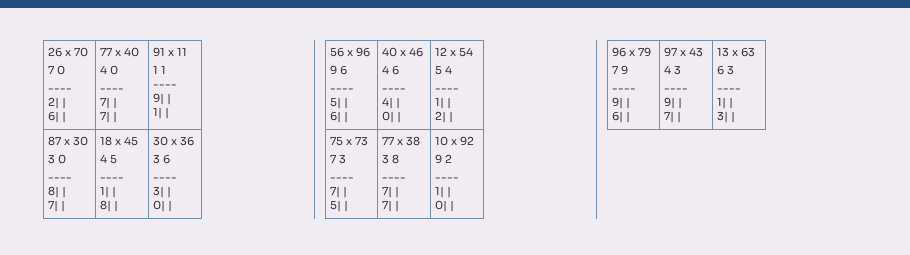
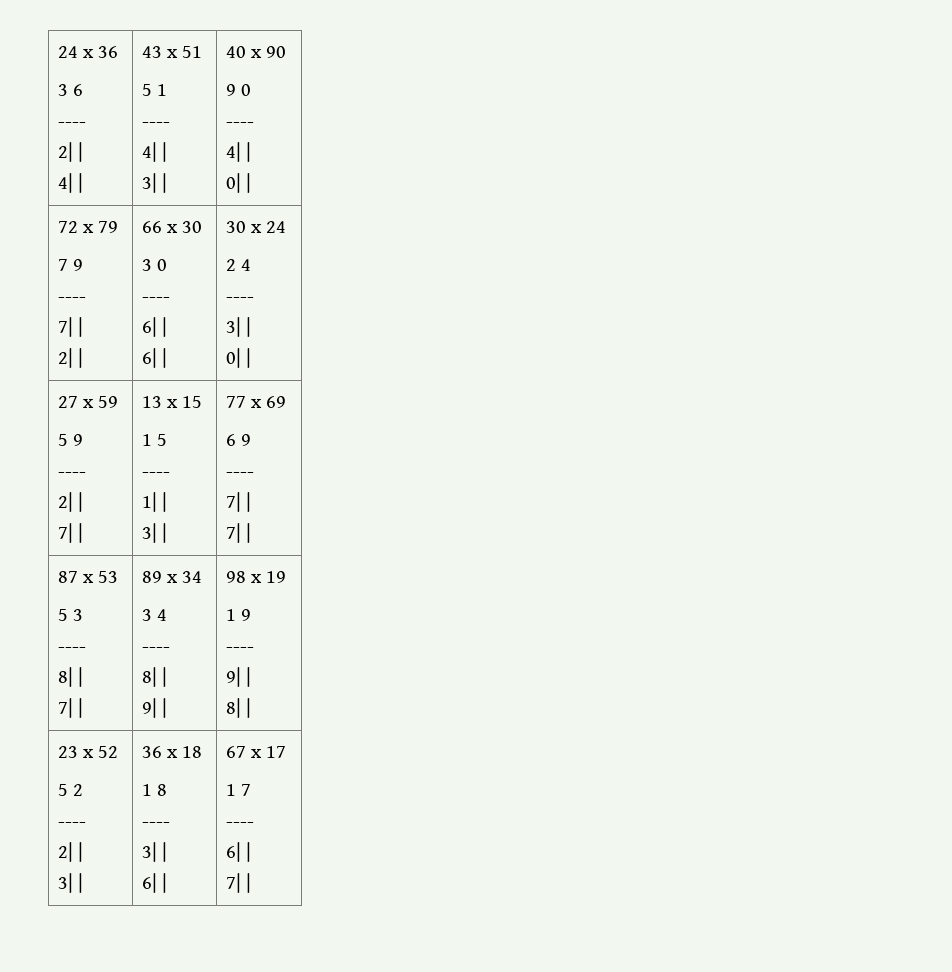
- 26 x 70
- 7 0
+ 24 x 36
+ 3 6
  ----
  2| |
- 6| | | 77 x 40
- 4 0
+ 4| | | 43 x 51
+ 5 1
+ ----
+ 4| |
+ 3| | | 40 x 90
+ 9 0
+ ----
+ 4| |
+ 0| |
+ 72 x 79
+ 7 9
  ----
  7| |
- 7| | | 91 x 11
- 1 1
+ 2| | | 66 x 30
+ 3 0
  ----
- 9| |
+ 6| |
+ 6| | | 30 x 24
+ 2 4
+ ----
+ 3| |
+ 0| |
+ 27 x 59
+ 5 9
+ ----
+ 2| |
+ 7| | | 13 x 15
+ 1 5
+ ----
  1| |
+ 3| | | 77 x 69
+ 6 9
+ ----
+ 7| |
+ 7| |
- 87 x 30
- 3 0
+ 87 x 53
+ 5 3
  ----
  8| |
- 7| | | 18 x 45
- 4 5
+ 7| | | 89 x 34
+ 3 4
  ----
- 1| |
- 8| | | 30 x 36
- 3 6
+ 8| |
+ 9| | | 98 x 19
+ 1 9
+ ----
+ 9| |
+ 8| |
+ 23 x 52
+ 5 2
+ ----
+ 2| |
+ 3| | | 36 x 18
+ 1 8
  ----
  3| |
- 0| |
- 56 x 96
- 9 6
+ 6| | | 67 x 17
+ 1 7
  ----
- 5| |
- 6| | | 40 x 46
- 4 6
- ----
- 4| |
- 0| | | 12 x 54
- 5 4
- ----
- 1| |
- 2| |
- 75 x 73
- 7 3
- ----
+ 6| |
  7| |
- 5| | | 77 x 38
- 3 8
- ----
- 7| |
- 7| | | 10 x 92
- 9 2
- ----
- 1| |
- 0| |
- 96 x 79
- 7 9
- ----
- 9| |
- 6| | | 97 x 43
- 4 3
- ----
- 9| |
- 7| | | 13 x 63
- 6 3
- ----
- 1| |
- 3| |

